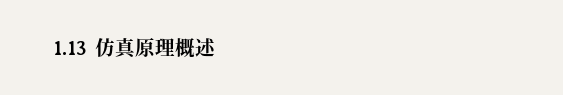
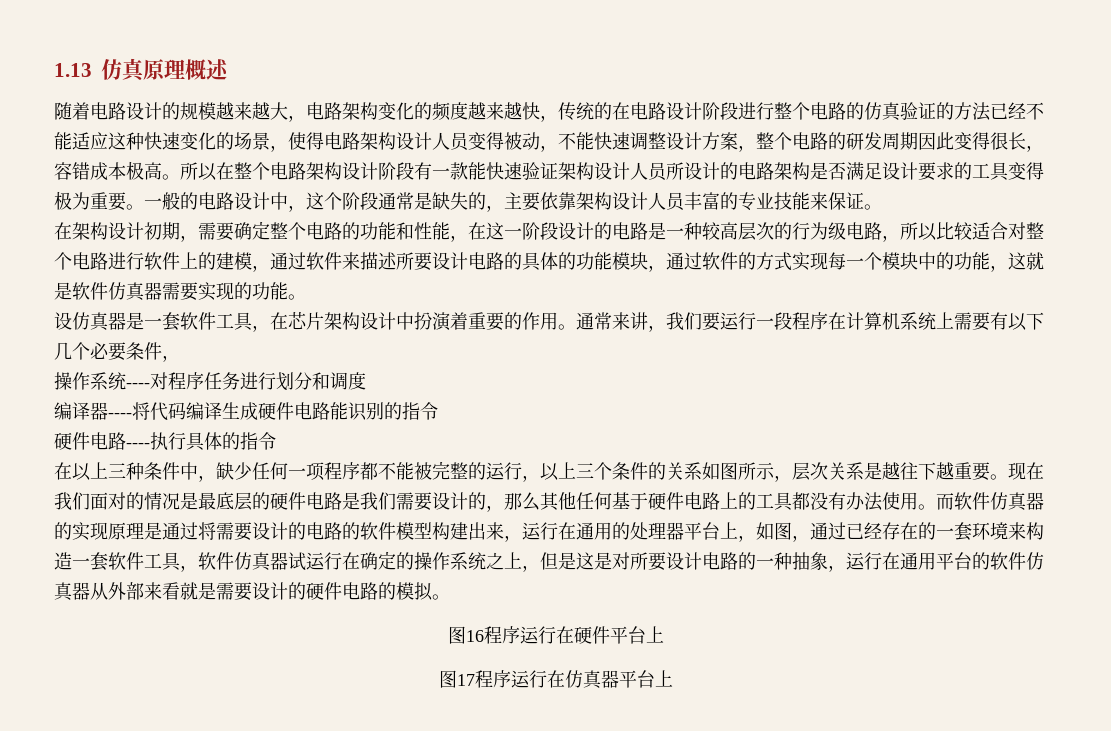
+ 随着电路设计的规模越来越大，电路架构变化的频度越来越快，传统的在电路设计阶段进行整个电路的仿真验证的方法已经不能适应这种快速变化的场景，使得电路架构设计人员变得被动，不能快速调整设计方案，整个电路的研发周期因此变得很长，容错成本极高。所以在整个电路架构设计阶段有一款能快速验证架构设计人员所设计的电路架构是否满足设计要求的工具变得极为重要。一般的电路设计中，这个阶段通常是缺失的，主要依靠架构设计人员丰富的专业技能来保证。
+ 在架构设计初期，需要确定整个电路的功能和性能，在这一阶段设计的电路是一种较高层次的行为级电路，所以比较适合对整个电路进行软件上的建模，通过软件来描述所要设计电路的具体的功能模块，通过软件的方式实现每一个模块中的功能，这就是软件仿真器需要实现的功能。
+ 设仿真器是一套软件工具，在芯片架构设计中扮演着重要的作用。通常来讲，我们要运行一段程序在计算机系统上需要有以下几个必要条件，
+ 操作系统----对程序任务进行划分和调度
+ 编译器----将代码编译生成硬件电路能识别的指令
+ 硬件电路----执行具体的指令
+ 在以上三种条件中，缺少任何一项程序都不能被完整的运行，以上三个条件的关系如图所示，层次关系是越往下越重要。现在我们面对的情况是最底层的硬件电路是我们需要设计的，那么其他任何基于硬件电路上的工具都没有办法使用。而软件仿真器的实现原理是通过将需要设计的电路的软件模型构建出来，运行在通用的处理器平台上，如图，通过已经存在的一套环境来构造一套软件工具，软件仿真器试运行在确定的操作系统之上，但是这是对所要设计电路的一种抽象，运行在通用平台的软件仿真器从外部来看就是需要设计的硬件电路的模拟。
+ 图16程序运行在硬件平台上
+ 图17程序运行在仿真器平台上

